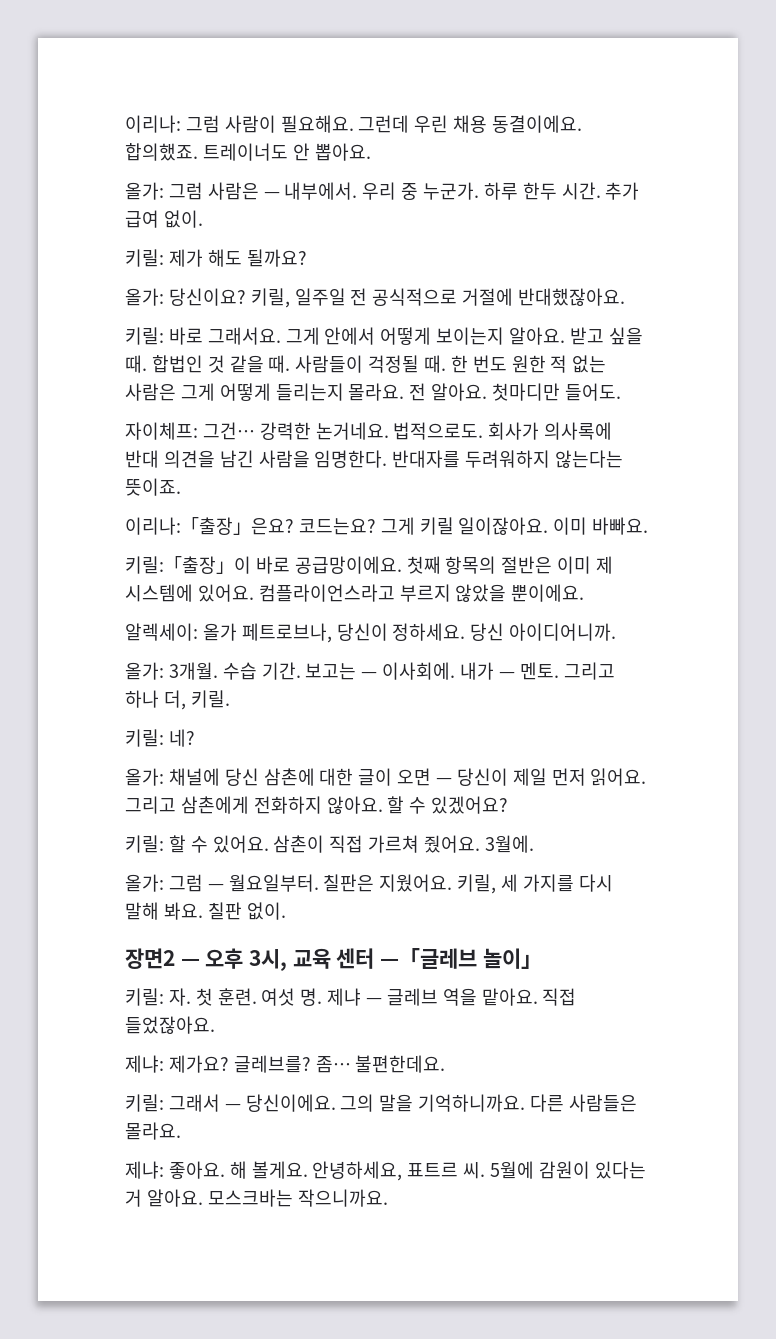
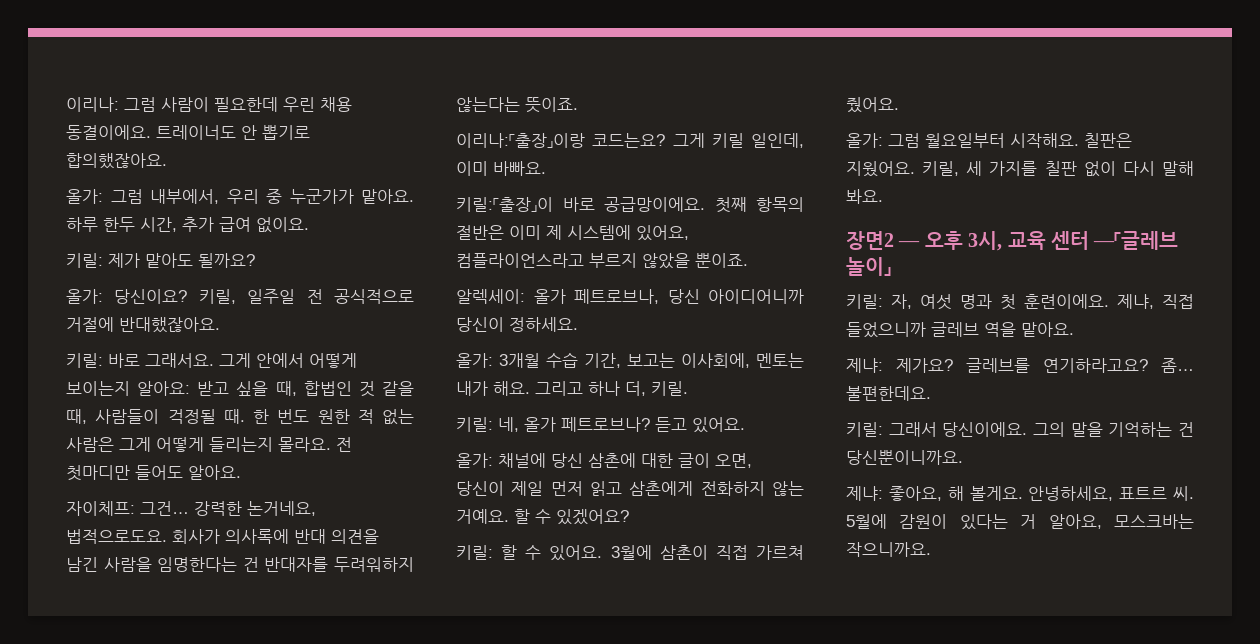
- 이리나: 그럼 사람이 필요해요. 그런데 우린 채용 동결이에요.
+ 이리나: 그럼 사람이 필요한데 우린 채용 동결이에요.
- 합의했죠.
- 트레이너도 안 뽑아요.
- 올가: 그럼 사람은 — 내부에서. 우리 중 누군가.
+ 트레이너도 안 뽑기로 합의했잖아요.
+ 올가: 그럼 내부에서, 우리 중 누군가가 맡아요.
- 하루 한두 시간. 추가 급여 없이.
+ 하루 한두 시간, 추가 급여 없이요.
- 키릴: 제가 해도 될까요?
+ 키릴: 제가 맡아도 될까요?
- 그게 안에서 어떻게 보이는지 알아요. 받고 싶을 때. 합법인 것 같을 때. 사람들이 걱정될 때.
+ 그게 안에서 어떻게 보이는지 알아요: 받고 싶을 때, 합법인 것 같을 때, 사람들이 걱정될 때.
- 전 알아요. 첫마디만 들어도.
+ 전 첫마디만 들어도 알아요.
- 강력한 논거네요. 법적으로도.
+ 강력한 논거네요, 법적으로도요.
- 회사가 의사록에 반대 의견을 남긴 사람을 임명한다. 반대자를 두려워하지 않는다는 뜻이죠.
+ 회사가 의사록에 반대 의견을 남긴 사람을 임명한다는 건 반대자를 두려워하지 않는다는 뜻이죠.
- 이리나:「출장」은요? 코드는요?
+ 이리나:「출장」이랑 코드는요?
- 그게 키릴 일이잖아요. 이미 바빠요.
+ 그게 키릴 일인데, 이미 바빠요.
- 첫째 항목의 절반은 이미 제 시스템에 있어요. 컴플라이언스라고 부르지 않았을 뿐이에요.
+ 첫째 항목의 절반은 이미 제 시스템에 있어요, 컴플라이언스라고 부르지 않았을 뿐이죠.
- 알렉세이: 올가 페트로브나, 당신이 정하세요. 당신 아이디어니까.
- 올가: 3개월. 수습 기간. 보고는 — 이사회에. 내가 — 멘토.
+ 알렉세이: 올가 페트로브나, 당신 아이디어니까 당신이 정하세요.
+ 올가: 3개월 수습 기간, 보고는 이사회에, 멘토는 내가 해요.
- 키릴: 네?
+ 키릴: 네, 올가 페트로브나? 듣고 있어요.
- 올가: 채널에 당신 삼촌에 대한 글이 오면 — 당신이 제일 먼저 읽어요. 그리고 삼촌에게 전화하지 않아요.
+ 올가: 채널에 당신 삼촌에 대한 글이 오면, 당신이 제일 먼저 읽고 삼촌에게 전화하지 않는 거예요.
- 삼촌이 직접 가르쳐 줬어요. 3월에.
- 올가: 그럼 — 월요일부터.
+ 3월에 삼촌이 직접 가르쳐 줬어요.
+ 올가: 그럼 월요일부터 시작해요.
- 키릴, 세 가지를 다시 말해 봐요. 칠판 없이.
+ 키릴, 세 가지를 칠판 없이 다시 말해 봐요.
- 키릴: 자. 첫 훈련. 여섯 명. 제냐 — 글레브 역을 맡아요. 직접 들었잖아요.
+ 키릴: 자, 여섯 명과 첫 훈련이에요. 제냐, 직접 들었으니까 글레브 역을 맡아요.
- 글레브를?
+ 글레브를 연기하라고요?
- 키릴: 그래서 — 당신이에요.
+ 키릴: 그래서 당신이에요.
- 그의 말을 기억하니까요. 다른 사람들은 몰라요.
- 제냐: 좋아요. 해 볼게요.
+ 그의 말을 기억하는 건 당신뿐이니까요.
+ 제냐: 좋아요, 해 볼게요.
- 5월에 감원이 있다는 거 알아요. 모스크바는 작으니까요.
+ 5월에 감원이 있다는 거 알아요, 모스크바는 작으니까요.

